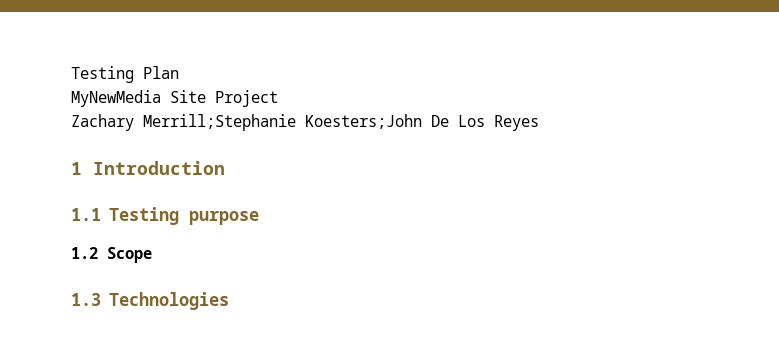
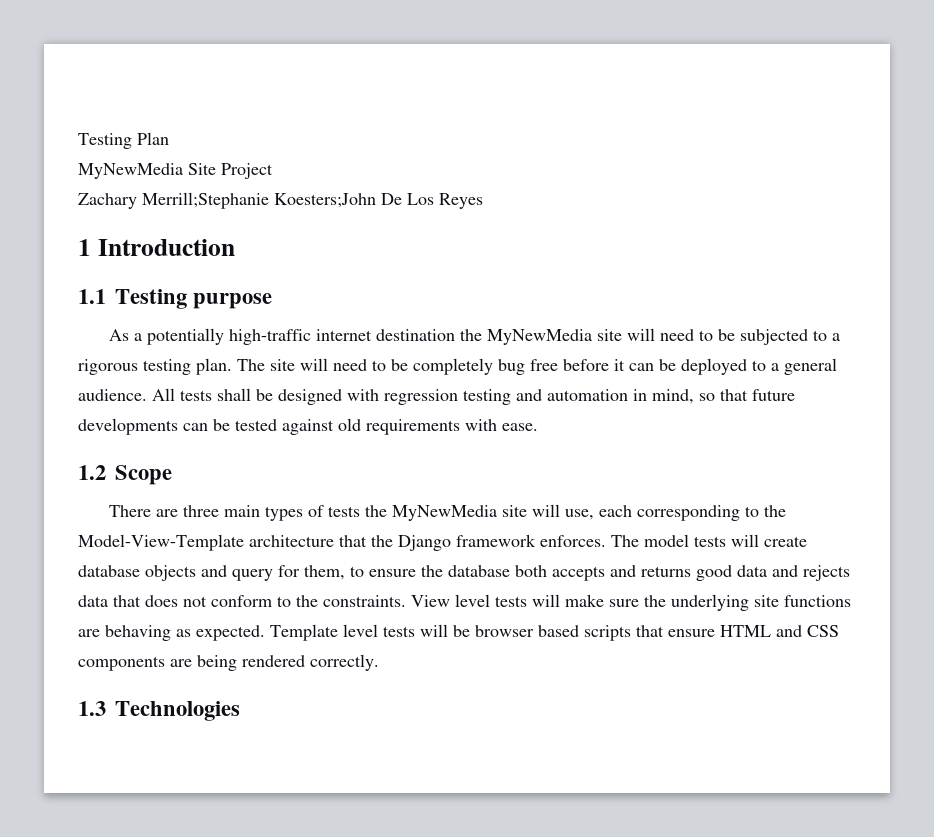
+ As a potentially high-traffic internet destination the MyNewMedia site will need to be subjected to a rigorous testing plan. The site will need to be completely bug free before it can be deployed to a general audience. All tests shall be designed with regression testing and automation in mind, so that future developments can be tested against old requirements with ease.
  1.2 Scope
+ There are three main types of tests the MyNewMedia site will use, each corresponding to the Model-View-Template architecture that the Django framework enforces. The model tests will create database objects and query for them, to ensure the database both accepts and returns good data and rejects data that does not conform to the constraints. View level tests will make sure the underlying site functions are behaving as expected. Template level tests will be browser based scripts that ensure HTML and CSS components are being rendered correctly.

